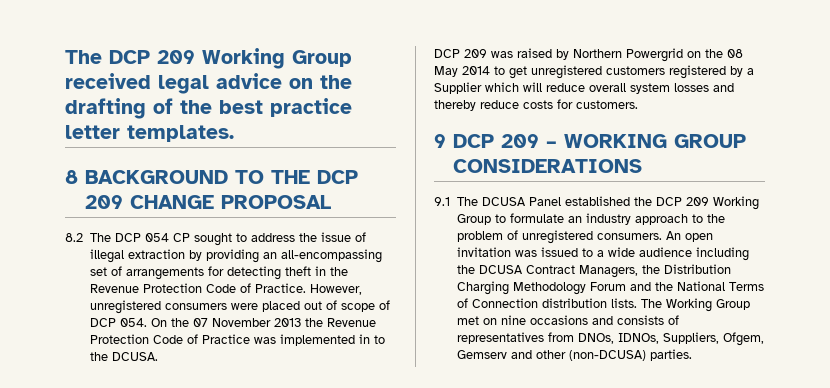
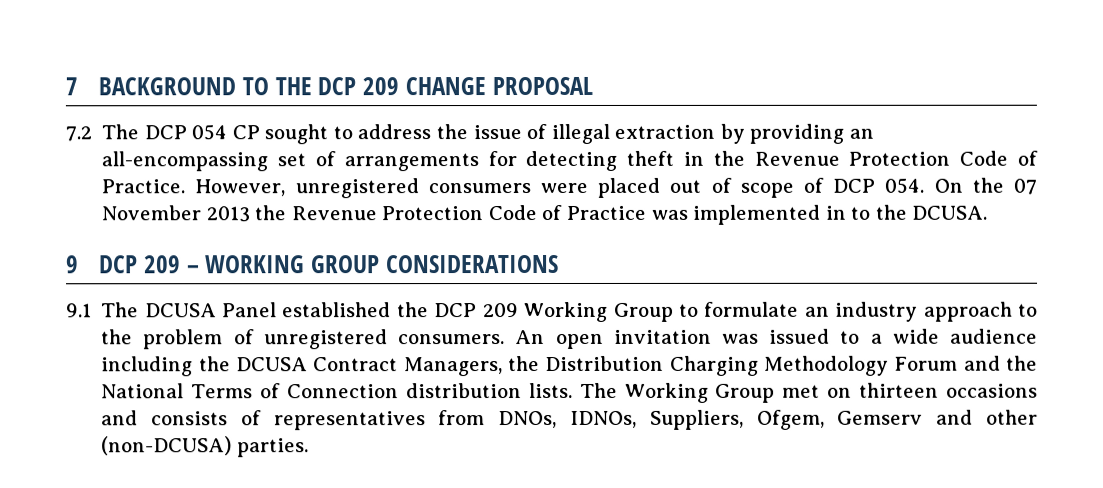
- The DCP 209 Working Group received legal advice on the drafting of the best practice letter templates.
- 8 BACKGROUND TO THE DCP 209 CHANGE PROPOSAL
+ 7 BACKGROUND TO THE DCP 209 CHANGE PROPOSAL
- 8.2 The DCP 054 CP sought to address the issue of illegal extraction by providing an all-encompassing set of arrangements for detecting theft in the Revenue Protection Code of Practice.
+ 7.2 The DCP 054 CP sought to address the issue of illegal extraction by providing an all-encompassing set of arrangements for detecting theft in the Revenue Protection Code of Practice.
- DCP 209 was raised by Northern Powergrid on the 08 May 2014 to get unregistered customers registered by a Supplier which will reduce overall system losses and thereby reduce costs for customers.
- The Working Group met on nine occasions and consists of representatives from DNOs, IDNOs, Suppliers, Ofgem, Gemserv and other (non-DCUSA) parties.
+ The Working Group met on thirteen occasions and consists of representatives from DNOs, IDNOs, Suppliers, Ofgem, Gemserv and other (non-DCUSA) parties.

